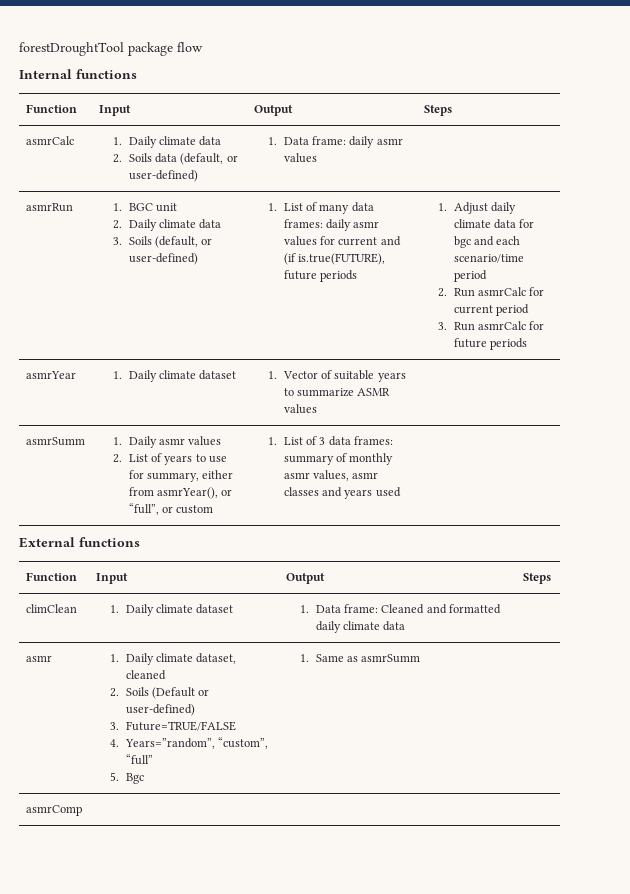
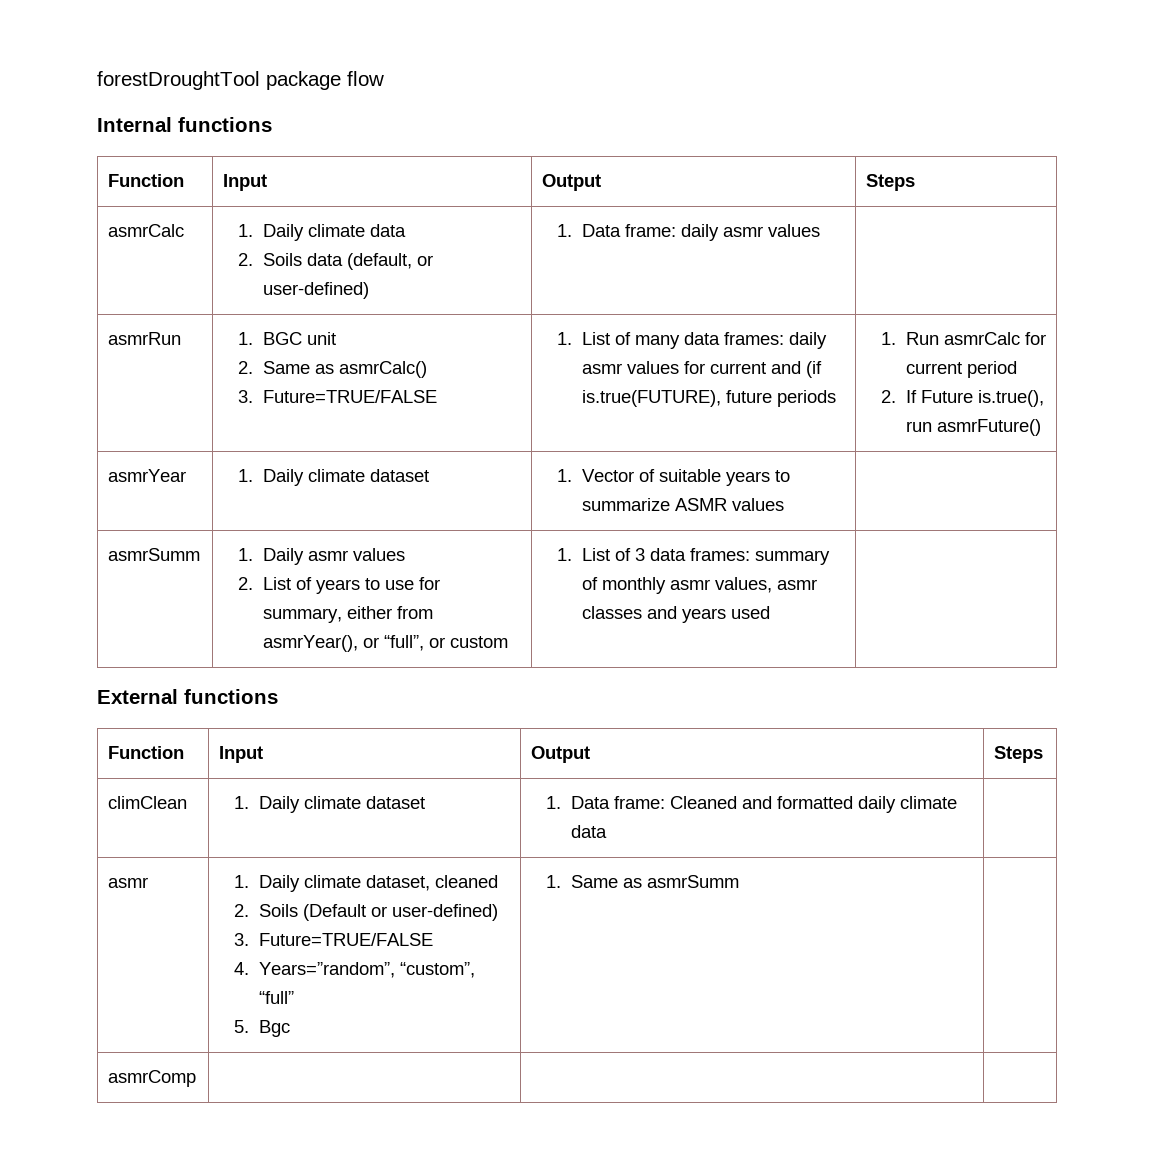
- 2. Daily climate data
- 3. Soils (default, or user-defined)
+ 2. Same as asmrCalc()
+ 3. Future=TRUE/FALSE
- 1. Adjust daily climate data for bgc and each scenario/time period
- 2. Run asmrCalc for current period
+ 1. Run asmrCalc for current period
- 3. Run asmrCalc for future periods
+ 2. If Future is.true(), run asmrFuture()

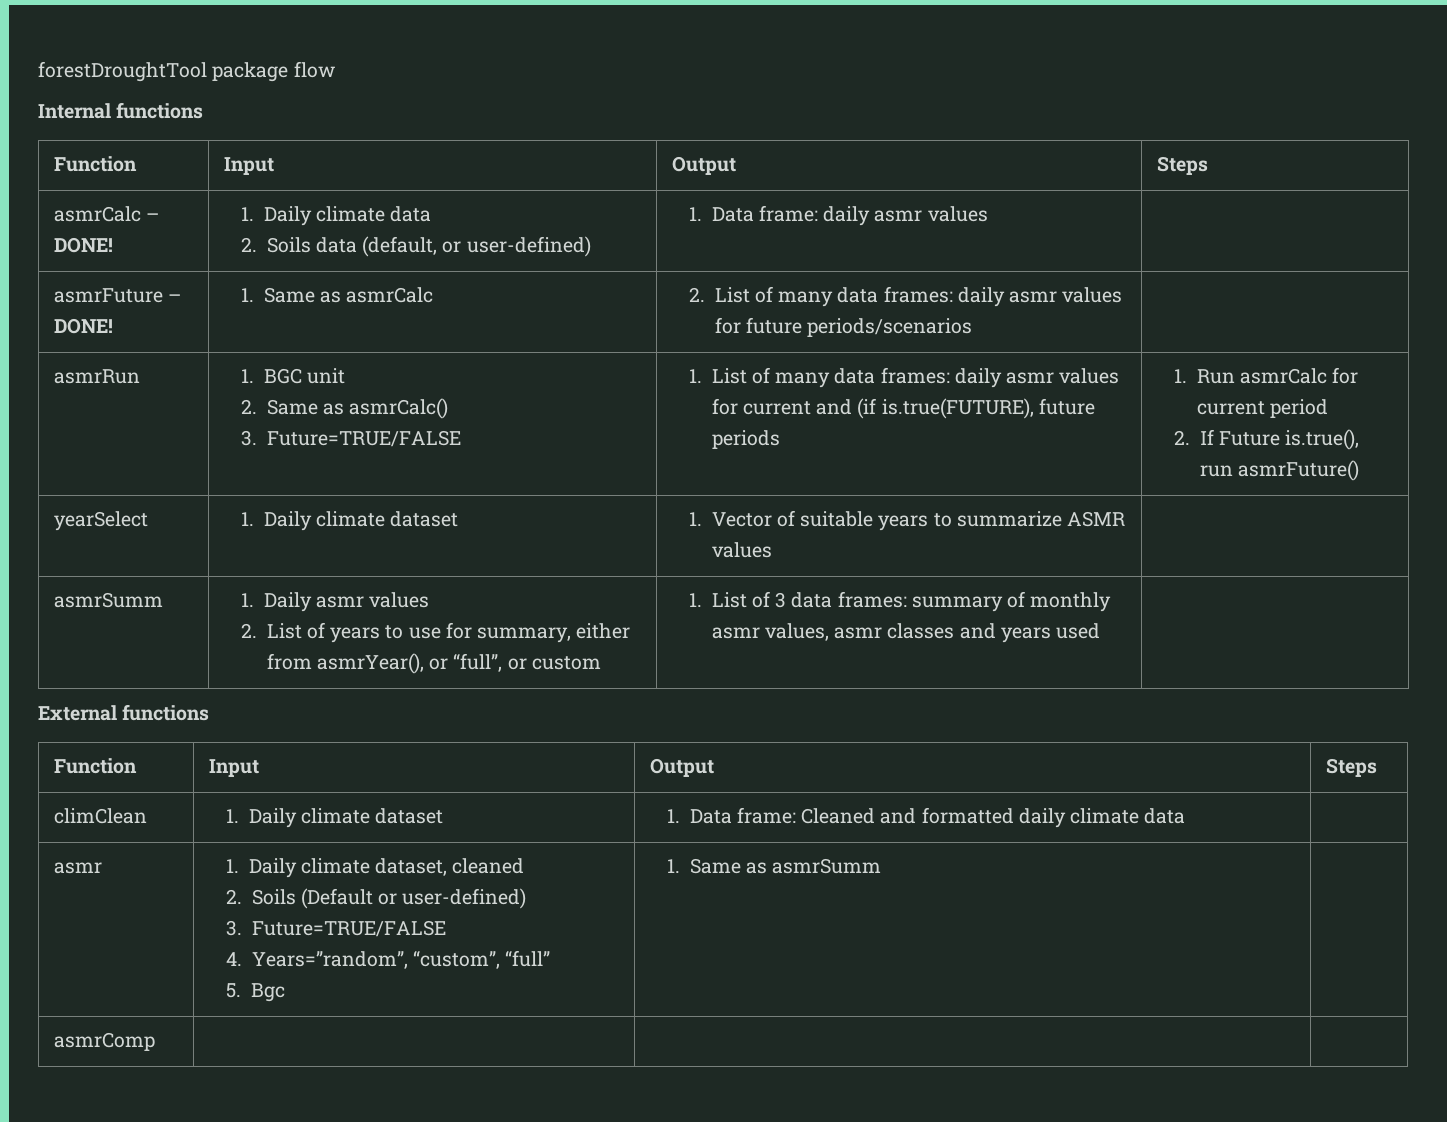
- asmrCalc | 1. Daily climate data
+ asmrCalc – DONE! | 1. Daily climate data
+ asmrFuture – DONE! | 1. Same as asmrCalc | 2. List of many data frames: daily asmr values for future periods/scenarios |
- asmrYear | 1. Daily climate dataset | 1. Vector of suitable years to summarize ASMR values |
+ yearSelect | 1. Daily climate dataset | 1. Vector of suitable years to summarize ASMR values |

